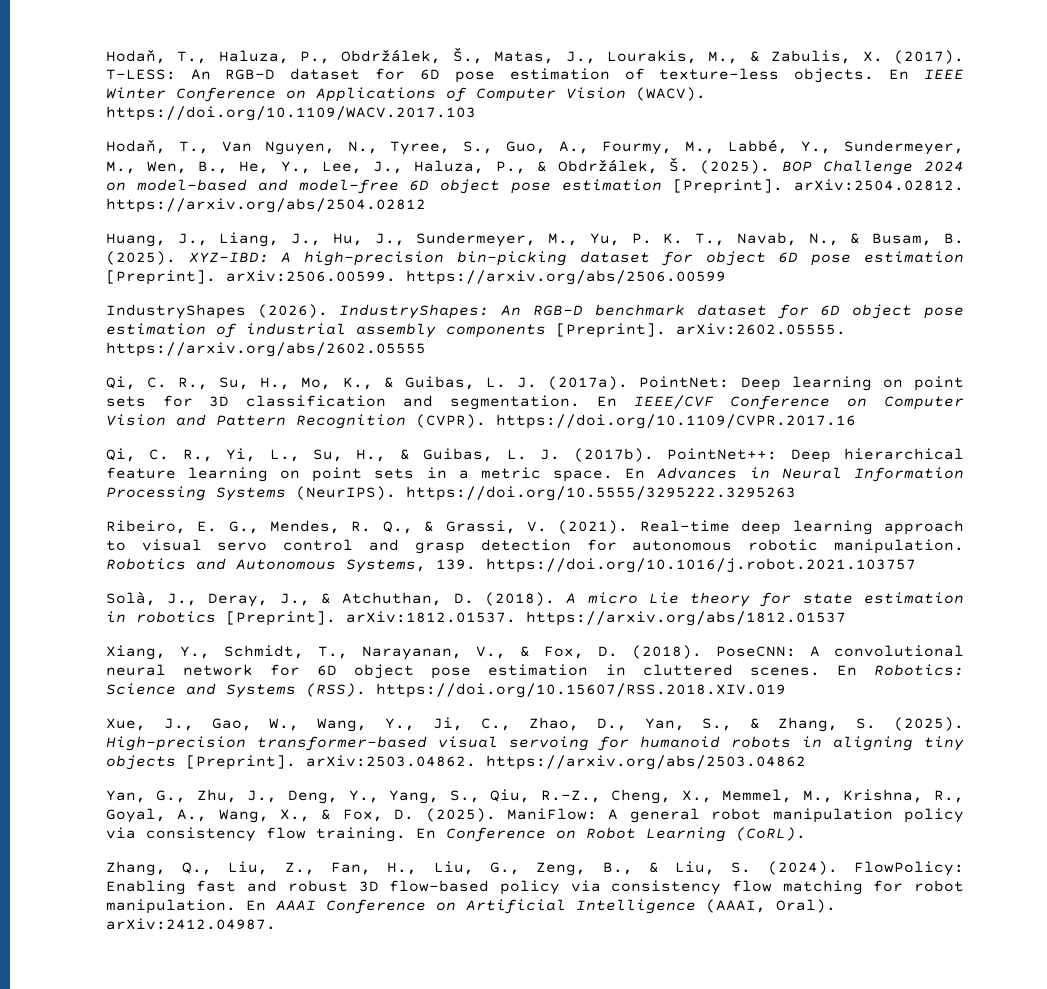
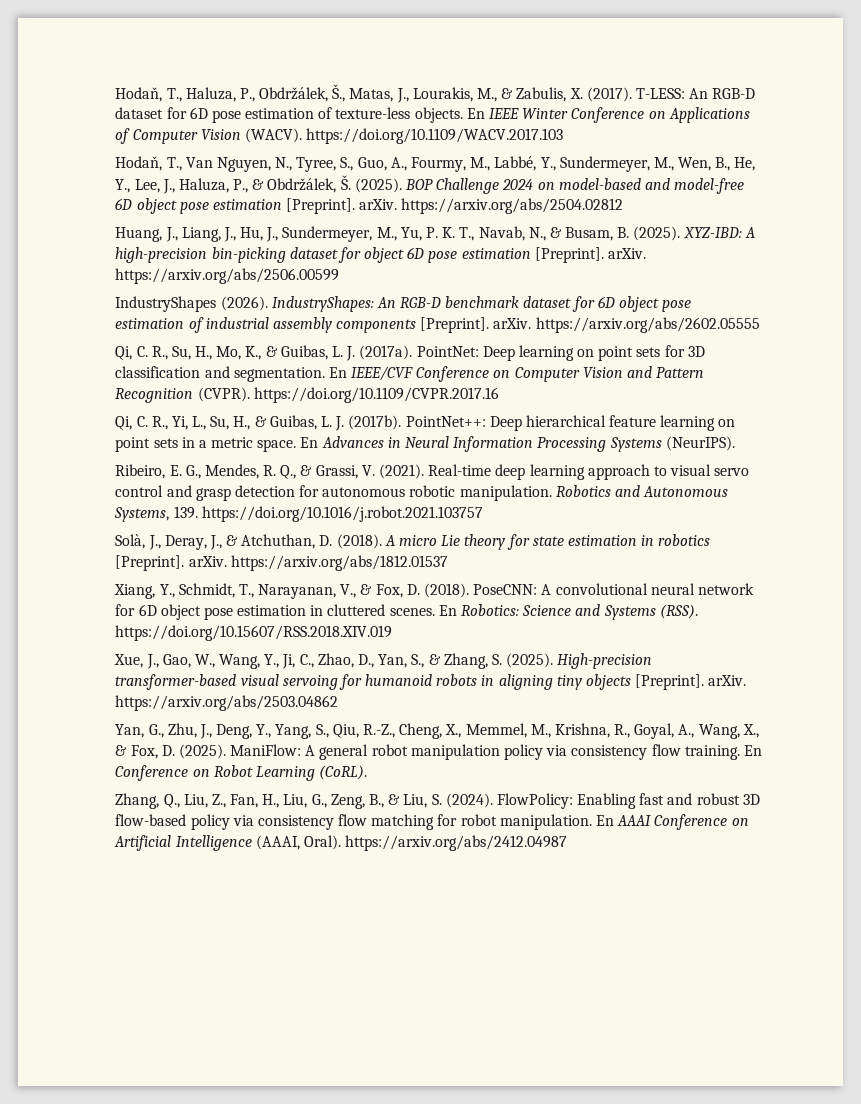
- BOP Challenge 2024 on model-based and model-free 6D object pose estimation [Preprint]. arXiv:2504.02812. https://arxiv.org/abs/2504.02812
+ BOP Challenge 2024 on model-based and model-free 6D object pose estimation [Preprint]. arXiv. https://arxiv.org/abs/2504.02812
- XYZ-IBD: A high-precision bin-picking dataset for object 6D pose estimation [Preprint]. arXiv:2506.00599. https://arxiv.org/abs/2506.00599
+ XYZ-IBD: A high-precision bin-picking dataset for object 6D pose estimation [Preprint]. arXiv. https://arxiv.org/abs/2506.00599
- IndustryShapes: An RGB-D benchmark dataset for 6D object pose estimation of industrial assembly components [Preprint]. arXiv:2602.05555. https://arxiv.org/abs/2602.05555
+ IndustryShapes: An RGB-D benchmark dataset for 6D object pose estimation of industrial assembly components [Preprint]. arXiv. https://arxiv.org/abs/2602.05555
- En Advances in Neural Information Processing Systems (NeurIPS). https://doi.org/10.5555/3295222.3295263
+ En Advances in Neural Information Processing Systems (NeurIPS).
- A micro Lie theory for state estimation in robotics [Preprint]. arXiv:1812.01537. https://arxiv.org/abs/1812.01537
+ A micro Lie theory for state estimation in robotics [Preprint]. arXiv. https://arxiv.org/abs/1812.01537
- High-precision transformer-based visual servoing for humanoid robots in aligning tiny objects [Preprint]. arXiv:2503.04862. https://arxiv.org/abs/2503.04862
+ High-precision transformer-based visual servoing for humanoid robots in aligning tiny objects [Preprint]. arXiv. https://arxiv.org/abs/2503.04862
- En AAAI Conference on Artificial Intelligence (AAAI, Oral). arXiv:2412.04987.
+ En AAAI Conference on Artificial Intelligence (AAAI, Oral). https://arxiv.org/abs/2412.04987

